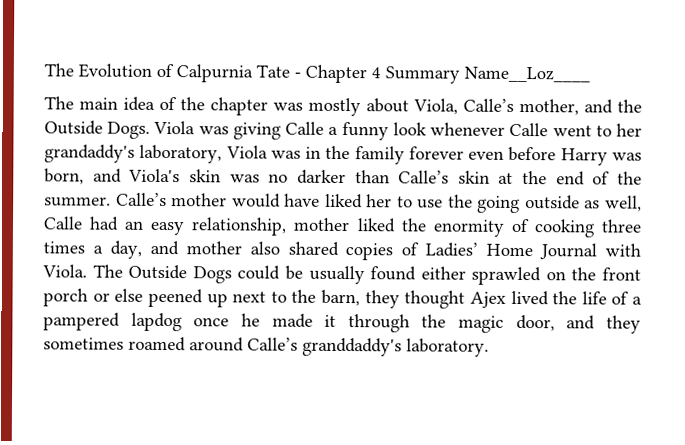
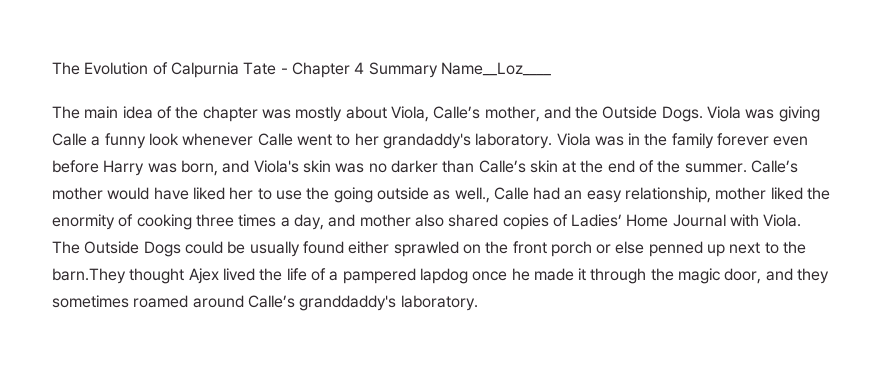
- Viola was giving Calle a funny look whenever Calle went to her grandaddy's laboratory, Viola was in the family forever even before Harry was born, and Viola's skin was no darker than Calle’s skin at the end of the summer.
+ Viola was giving Calle a funny look whenever Calle went to her grandaddy's laboratory. Viola was in the family forever even before Harry was born, and Viola's skin was no darker than Calle’s skin at the end of the summer.
- Calle’s mother would have liked her to use the going outside as well, Calle had an easy relationship, mother liked the enormity of cooking three times a day, and mother also shared copies of Ladies’ Home Journal with Viola.
+ Calle’s mother would have liked her to use the going outside as well., Calle had an easy relationship, mother liked the enormity of cooking three times a day, and mother also shared copies of Ladies’ Home Journal with Viola.
- The Outside Dogs could be usually found either sprawled on the front porch or else peened up next to the barn, they thought Ajex lived the life of a pampered lapdog once he made it through the magic door, and they sometimes roamed around Calle’s granddaddy's laboratory.
+ The Outside Dogs could be usually found either sprawled on the front porch or else penned up next to the barn.They thought Ajex lived the life of a pampered lapdog once he made it through the magic door, and they sometimes roamed around Calle’s granddaddy's laboratory.

